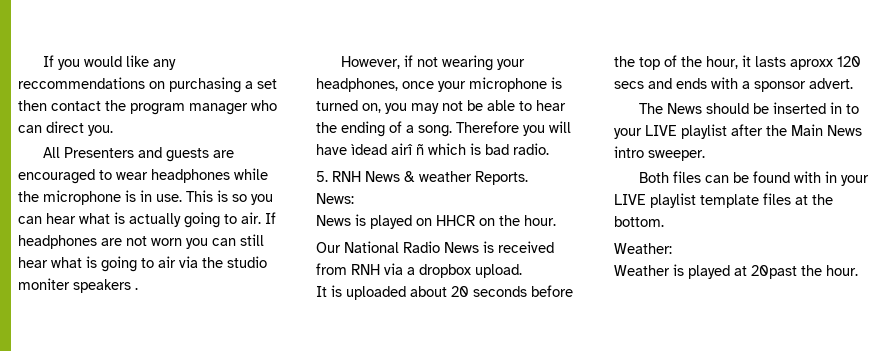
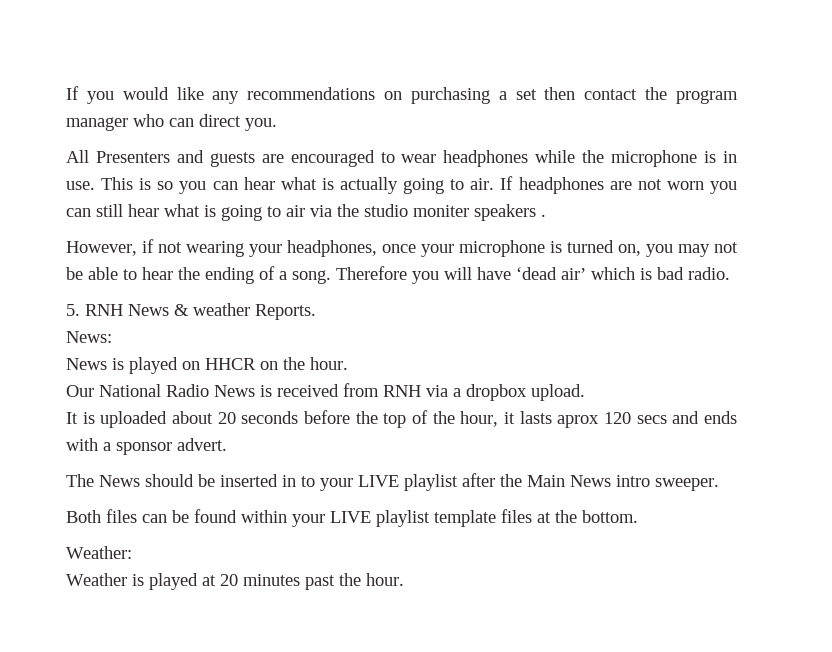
- If you would like any reccommendations on purchasing a set then contact the program manager who can direct you.
+ If you would like any recommendations on purchasing a set then contact the program manager who can direct you.
- Therefore you will have ìdead airî ñ which is bad radio.
+ Therefore you will have ‘dead air’ which is bad radio.
- It is uploaded about 20 seconds before the top of the hour, it lasts aproxx 120 secs and ends with a sponsor advert.
+ It is uploaded about 20 seconds before the top of the hour, it lasts aprox 120 secs and ends with a sponsor advert.
- Both files can be found with in your LIVE playlist template files at the bottom.
+ Both files can be found within your LIVE playlist template files at the bottom.
- Weather is played at 20past the hour.
+ Weather is played at 20 minutes past the hour.

